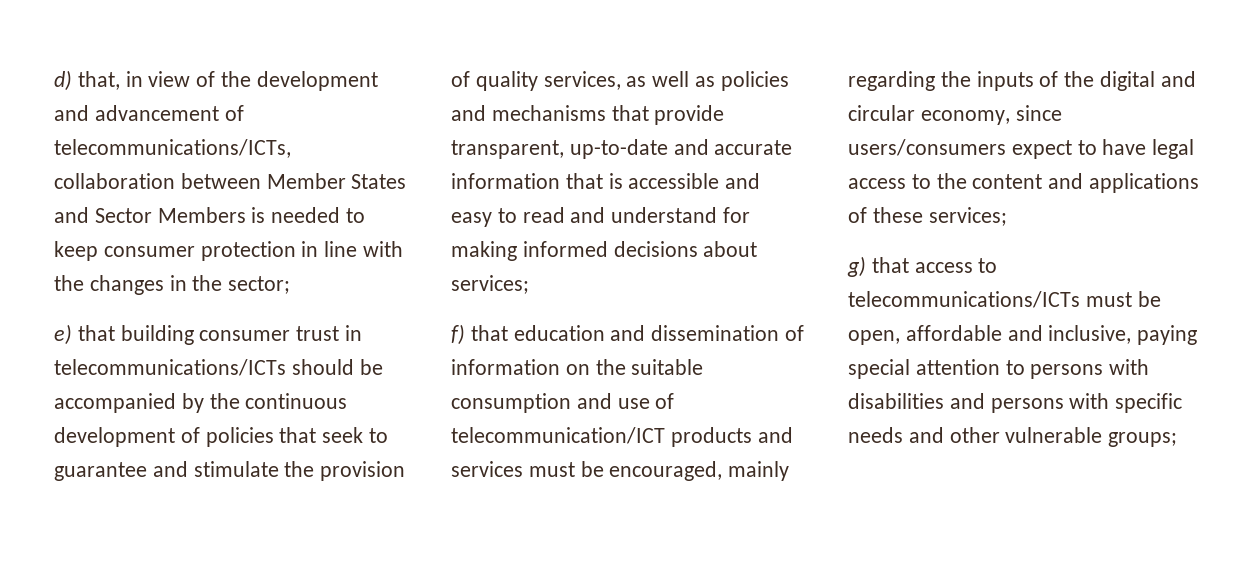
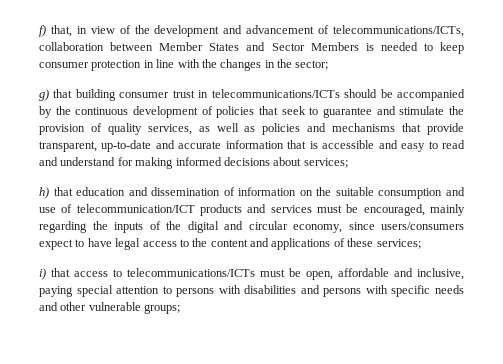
- d) that, in view of the development and advancement of telecommunications/ICTs, collaboration between Member States and Sector Members is needed to keep consumer protection in line with the changes in the sector;
+ f) that, in view of the development and advancement of telecommunications/ICTs, collaboration between Member States and Sector Members is needed to keep consumer protection in line with the changes in the sector;
- e) that building consumer trust in telecommunications/ICTs should be accompanied by the continuous development of policies that seek to guarantee and stimulate the provision of quality services, as well as policies and mechanisms that provide transparent, up-to-date and accurate information that is accessible and easy to read and understand for making informed decisions about services;
+ g) that building consumer trust in telecommunications/ICTs should be accompanied by the continuous development of policies that seek to guarantee and stimulate the provision of quality services, as well as policies and mechanisms that provide transparent, up-to-date and accurate information that is accessible and easy to read and understand for making informed decisions about services;
- f) that education and dissemination of information on the suitable consumption and use of telecommunication/ICT products and services must be encouraged, mainly regarding the inputs of the digital and circular economy, since users/consumers expect to have legal access to the content and applications of these services;
+ h) that education and dissemination of information on the suitable consumption and use of telecommunication/ICT products and services must be encouraged, mainly regarding the inputs of the digital and circular economy, since users/consumers expect to have legal access to the content and applications of these services;
- g) that access to telecommunications/ICTs must be open, affordable and inclusive, paying special attention to persons with disabilities and persons with specific needs and other vulnerable groups;
+ i) that access to telecommunications/ICTs must be open, affordable and inclusive, paying special attention to persons with disabilities and persons with specific needs and other vulnerable groups;

